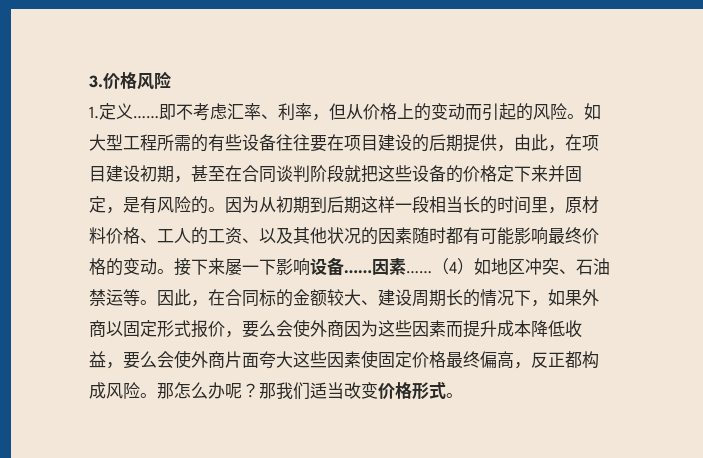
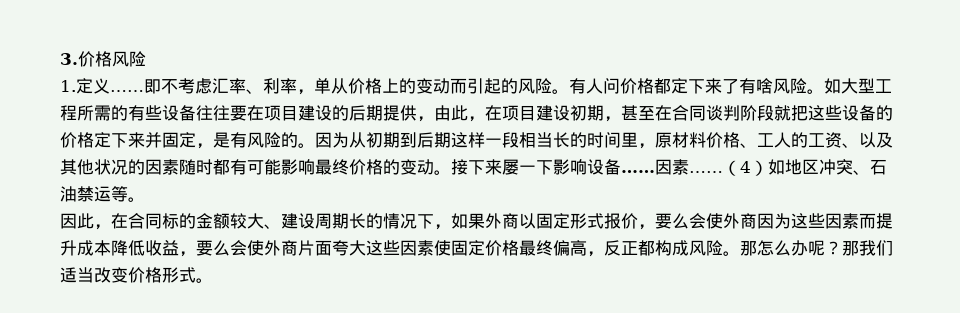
- 即不考虑汇率、利率，但从价格上的变动而引起的风险。
+ 即不考虑汇率、利率，单从价格上的变动而引起的风险。
+ 有人问价格都定下来了有啥风险。
- （4）如地区冲突、石油禁运等。因此，在合同标的金额较大、建设周期长的情况下，如果外商以固定形式报价，要么会使外商因为这些因素而提升成本降低收益，要么会使外商片面夸大这些因素使固定价格最终偏高，反正都构成风险。
+ （4）如地区冲突、石油禁运等。
+ 因此，在合同标的金额较大、建设周期长的情况下，如果外商以固定形式报价，要么会使外商因为这些因素而提升成本降低收益，要么会使外商片面夸大这些因素使固定价格最终偏高，反正都构成风险。

